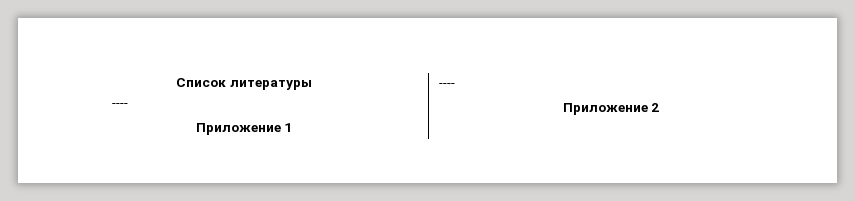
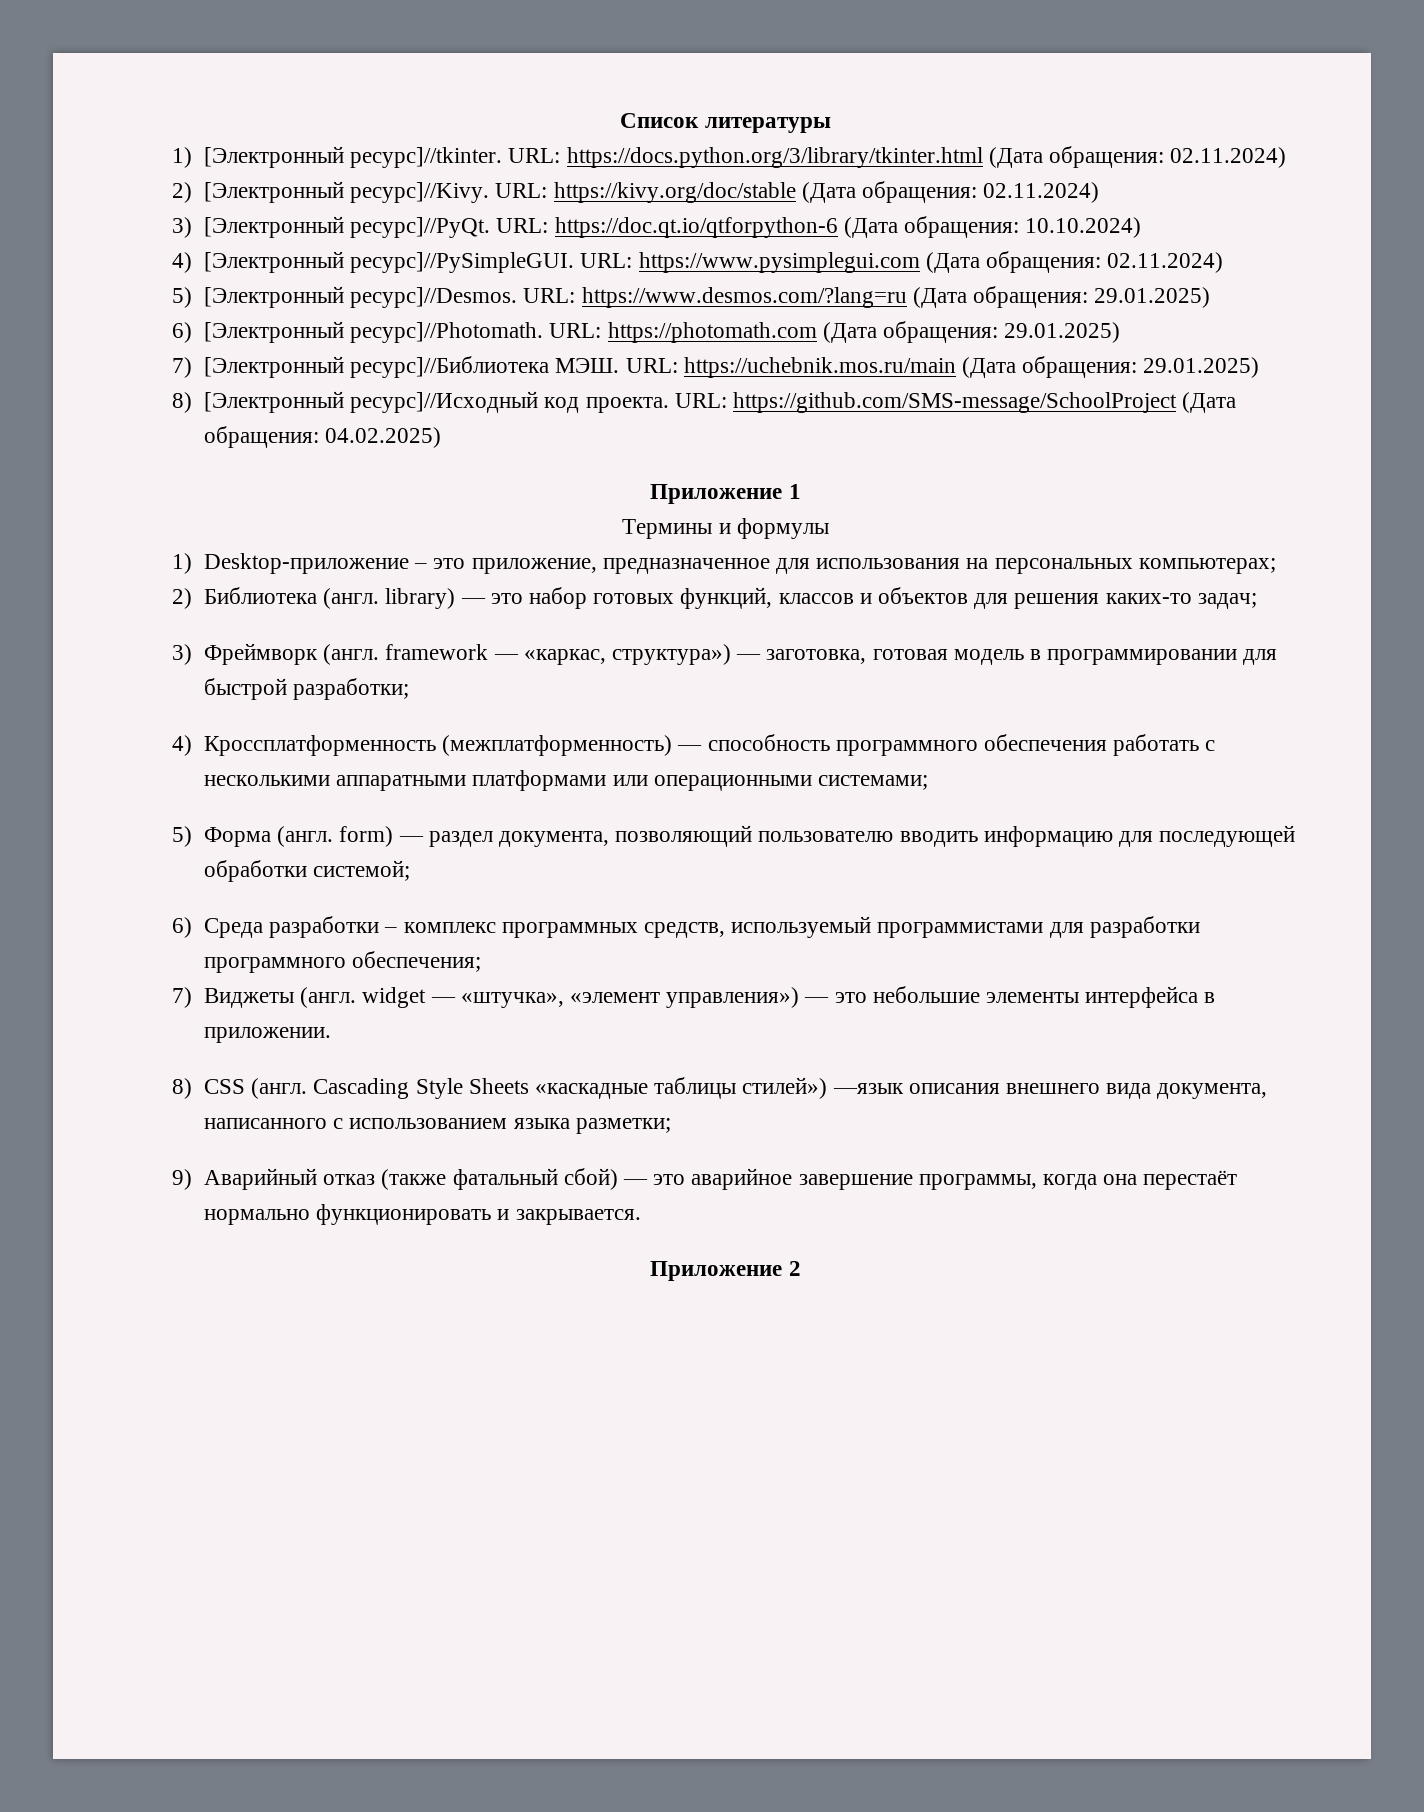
  Список литературы
- ----
+ 1) [Электронный ресурс]//tkinter. URL: https://docs.python.org/3/library/tkinter.html (Дата обращения: 02.11.2024)
+ 2) [Электронный ресурс]//Kivy. URL: https://kivy.org/doc/stable (Дата обращения: 02.11.2024)
+ 3) [Электронный ресурс]//PyQt. URL: https://doc.qt.io/qtforpython-6 (Дата обращения: 10.10.2024)
+ 4) [Электронный ресурс]//PySimpleGUI. URL: https://www.pysimplegui.com (Дата обращения: 02.11.2024)
+ 5) [Электронный ресурс]//Desmos. URL: https://www.desmos.com/?lang=ru (Дата обращения: 29.01.2025)
+ 6) [Электронный ресурс]//Photomath. URL: https://photomath.com (Дата обращения: 29.01.2025)
+ 7) [Электронный ресурс]//Библиотека МЭШ. URL: https://uchebnik.mos.ru/main (Дата обращения: 29.01.2025)
+ 8) [Электронный ресурс]//Исходный код проекта. URL: https://github.com/SMS-message/SchoolProject (Дата обращения: 04.02.2025)
  Приложение 1
- ----
+ Термины и формулы
+ 1) Desktop-приложение – это приложение, предназначенное для использования на персональных компьютерах;
+ 2) Библиотека (англ. library) — это набор готовых функций, классов и объектов для решения каких-то задач;
+ 3) Фреймворк (англ. framework — «каркас, структура») — заготовка, готовая модель в программировании для быстрой разработки;
+ 4) Кроссплатформенность (межплатформенность) — способность программного обеспечения работать с несколькими аппаратными платформами или операционными системами;
+ 5) Форма (англ. form) — раздел документа, позволяющий пользователю вводить информацию для последующей обработки системой;
+ 6) Среда разработки – комплекс программных средств, используемый программистами для разработки программного обеспечения;
+ 7) Виджеты (англ. widget — «штучка», «элемент управления») — это небольшие элементы интерфейса в приложении.
+ 8) CSS (англ. Cascading Style Sheets «каскадные таблицы стилей») —язык описания внешнего вида документа, написанного с использованием языка разметки;
+ 9) Аварийный отказ (также фатальный сбой) — это аварийное завершение программы, когда она перестаёт нормально функционировать и закрывается.

